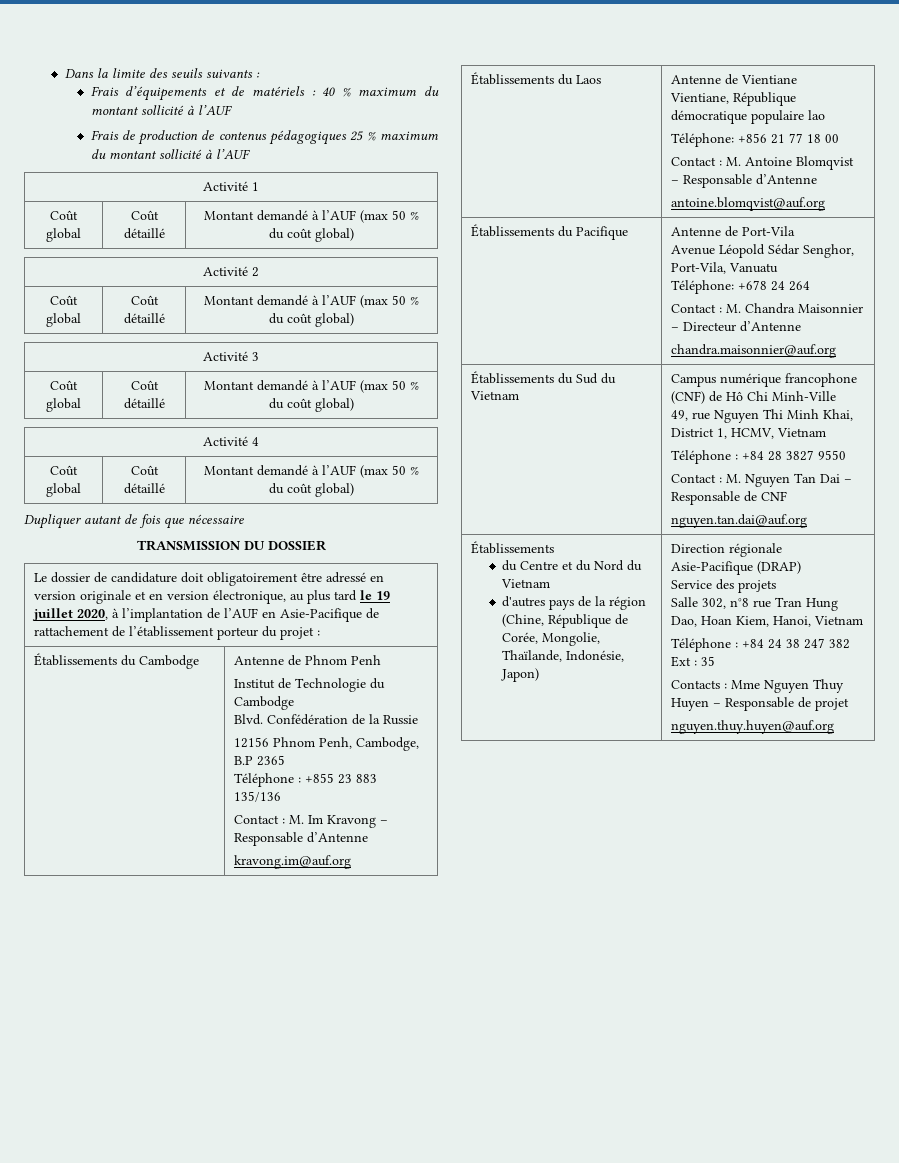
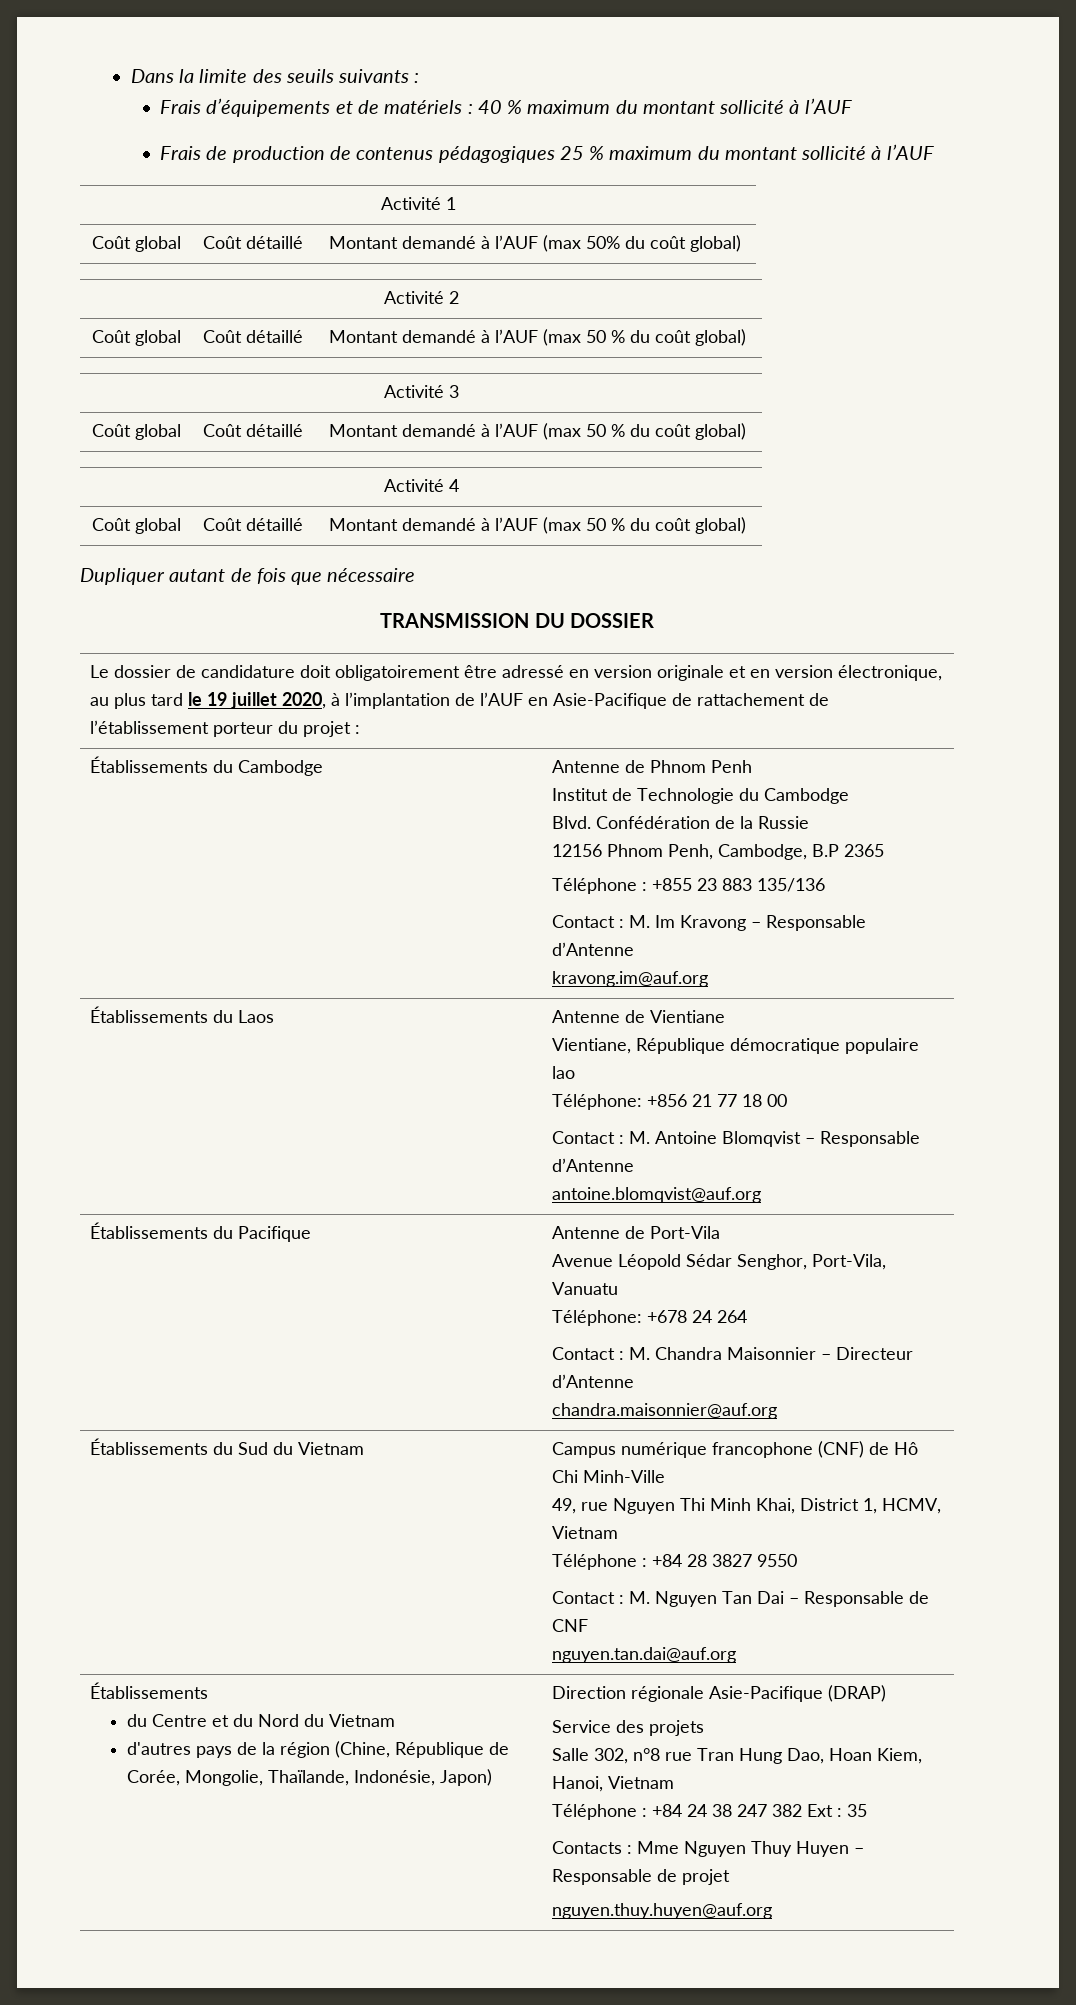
  Activité 1
- Coût global | Coût détaillé | Montant demandé à l’AUF (max 50 % du coût global)
+ Coût global | Coût détaillé | Montant demandé à l’AUF (max 50% du coût global)

